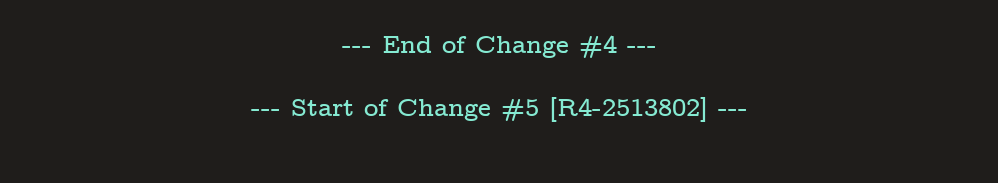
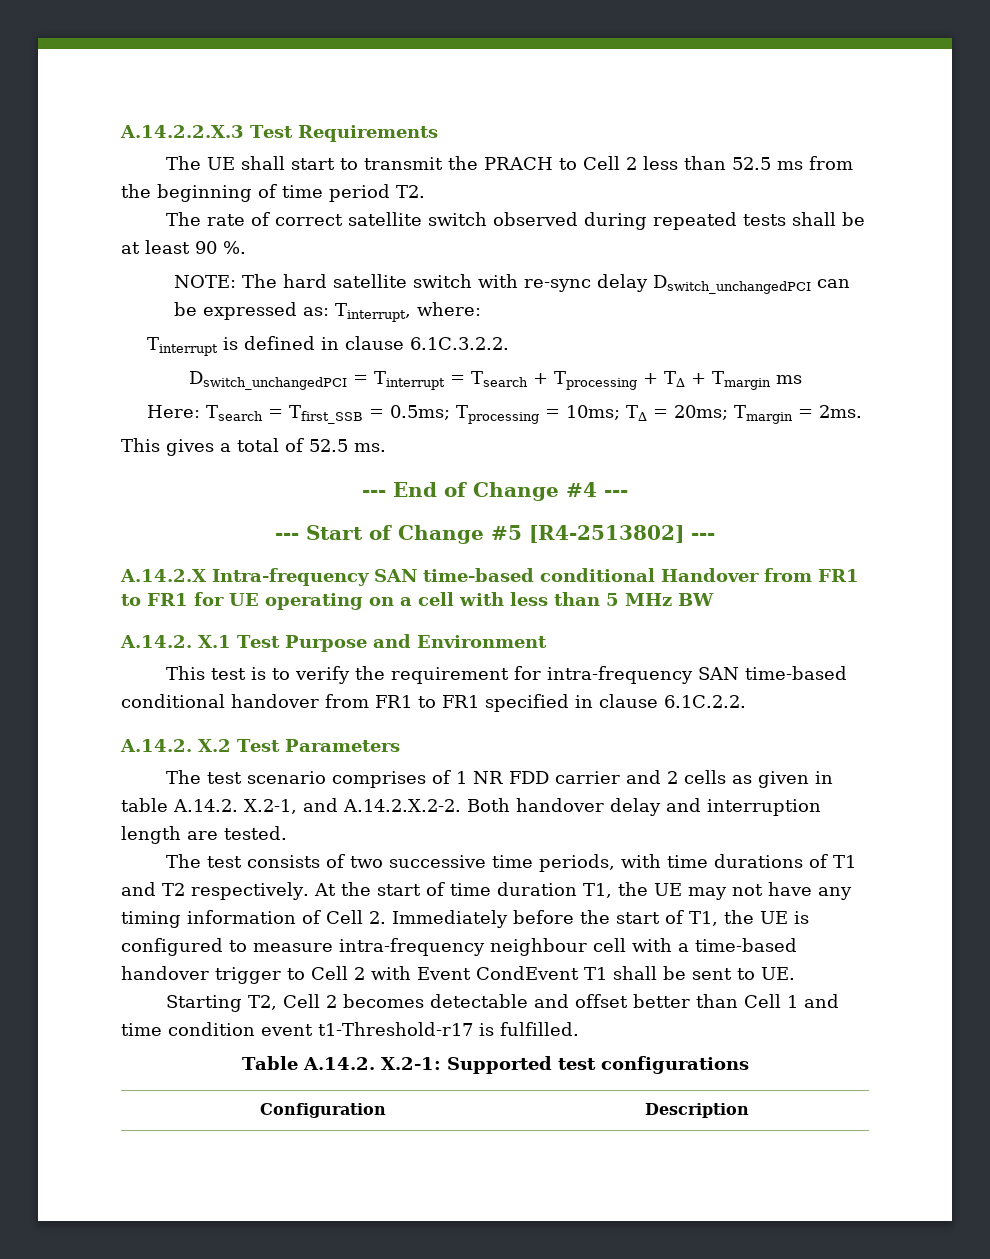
+ A.14.2.2.X.3 Test Requirements
+ The UE shall start to transmit the PRACH to Cell 2 less than 52.5 ms from the beginning of time period T2.
+ The rate of correct satellite switch observed during repeated tests shall be at least 90 %.
+ NOTE: The hard satellite switch with re-sync delay Dswitch_unchangedPCI can be expressed as: Tinterrupt, where:
+ Tinterrupt is defined in clause 6.1C.3.2.2.
+ Dswitch_unchangedPCI = Tinterrupt = Tsearch + Tprocessing + T∆ + Tmargin ms
+ Here: Tsearch = Tfirst_SSB = 0.5ms; Tprocessing = 10ms; T∆ = 20ms; Tmargin = 2ms.
+ This gives a total of 52.5 ms.
+ A.14.2.X Intra-frequency SAN time-based conditional Handover from FR1 to FR1 for UE operating on a cell with less than 5 MHz BW
+ A.14.2. X.1 Test Purpose and Environment
+ This test is to verify the requirement for intra-frequency SAN time-based conditional handover from FR1 to FR1 specified in clause 6.1C.2.2.
+ A.14.2. X.2 Test Parameters
+ The test scenario comprises of 1 NR FDD carrier and 2 cells as given in table A.14.2. X.2-1, and A.14.2.X.2-2. Both handover delay and interruption length are tested.
+ The test consists of two successive time periods, with time durations of T1 and T2 respectively. At the start of time duration T1, the UE may not have any timing information of Cell 2. Immediately before the start of T1, the UE is configured to measure intra-frequency neighbour cell with a time-based handover trigger to Cell 2 with Event CondEvent T1 shall be sent to UE.
+ Starting T2, Cell 2 becomes detectable and offset better than Cell 1 and time condition event t1-Threshold-r17 is fulfilled.
+ Table A.14.2. X.2-1: Supported test configurations
+ Configuration | Description

